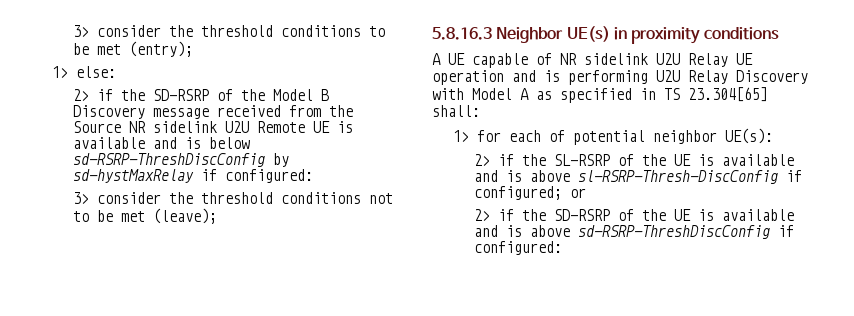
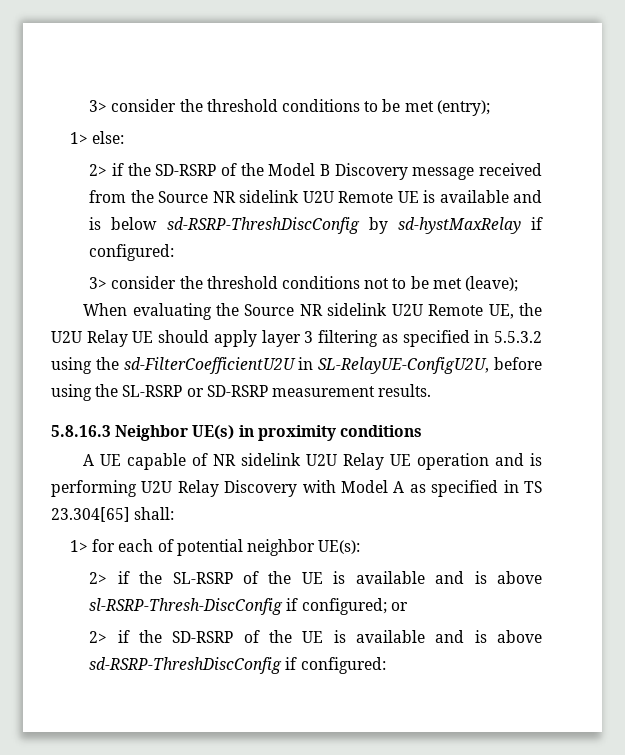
+ When evaluating the Source NR sidelink U2U Remote UE, the U2U Relay UE should apply layer 3 filtering as specified in 5.5.3.2 using the sd-FilterCoefficientU2U in SL-RelayUE-ConfigU2U, before using the SL-RSRP or SD-RSRP measurement results.

